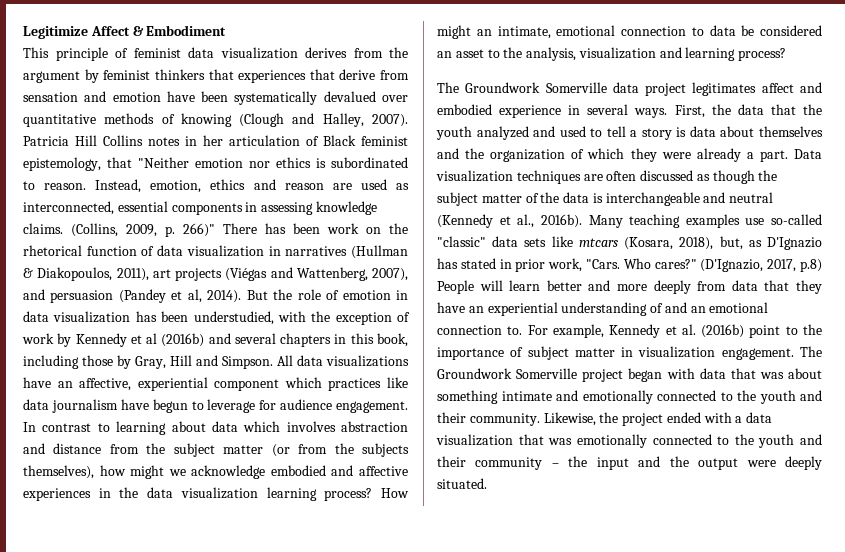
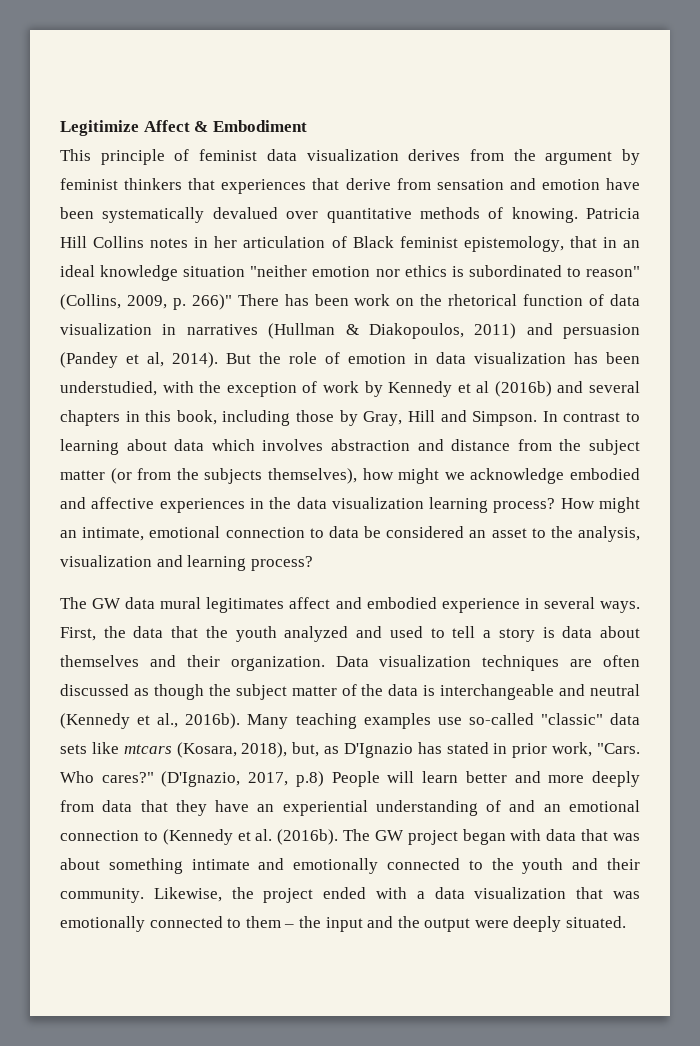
- This principle of feminist data visualization derives from the argument by feminist thinkers that experiences that derive from sensation and emotion have been systematically devalued over quantitative methods of knowing (Clough and Halley, 2007).
+ This principle of feminist data visualization derives from the argument by feminist thinkers that experiences that derive from sensation and emotion have been systematically devalued over quantitative methods of knowing.
- Patricia Hill Collins notes in her articulation of Black feminist epistemology, that "Neither emotion nor ethics is subordinated to reason. Instead, emotion, ethics and reason are used as interconnected, essential components in assessing knowledge claims. (Collins, 2009, p. 266)" There has been work on the rhetorical function of data visualization in narratives (Hullman & Diakopoulos, 2011), art projects (Viégas and Wattenberg, 2007), and persuasion (Pandey et al, 2014).
+ Patricia Hill Collins notes in her articulation of Black feminist epistemology, that in an ideal knowledge situation "neither emotion nor ethics is subordinated to reason" (Collins, 2009, p. 266)" There has been work on the rhetorical function of data visualization in narratives (Hullman & Diakopoulos, 2011) and persuasion (Pandey et al, 2014).
- All data visualizations have an affective, experiential component which practices like data journalism have begun to leverage for audience engagement.
- The Groundwork Somerville data project legitimates affect and embodied experience in several ways.
+ The GW data mural legitimates affect and embodied experience in several ways.
- First, the data that the youth analyzed and used to tell a story is data about themselves and the organization of which they were already a part.
+ First, the data that the youth analyzed and used to tell a story is data about themselves and their organization.
- (D'Ignazio, 2017, p.8) People will learn better and more deeply from data that they have an experiential understanding of and an emotional connection to. For example, Kennedy et al. (2016b) point to the importance of subject matter in visualization engagement. The Groundwork Somerville project began with data that was about something intimate and emotionally connected to the youth and their community.
+ (D'Ignazio, 2017, p.8) People will learn better and more deeply from data that they have an experiential understanding of and an emotional connection to (Kennedy et al. (2016b). The GW project began with data that was about something intimate and emotionally connected to the youth and their community.
- Likewise, the project ended with a data visualization that was emotionally connected to the youth and their community – the input and the output were deeply situated.
+ Likewise, the project ended with a data visualization that was emotionally connected to them – the input and the output were deeply situated.

